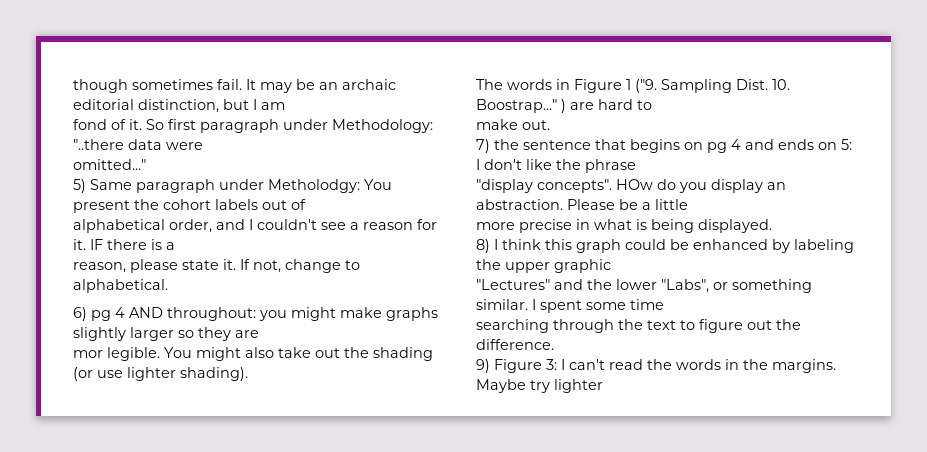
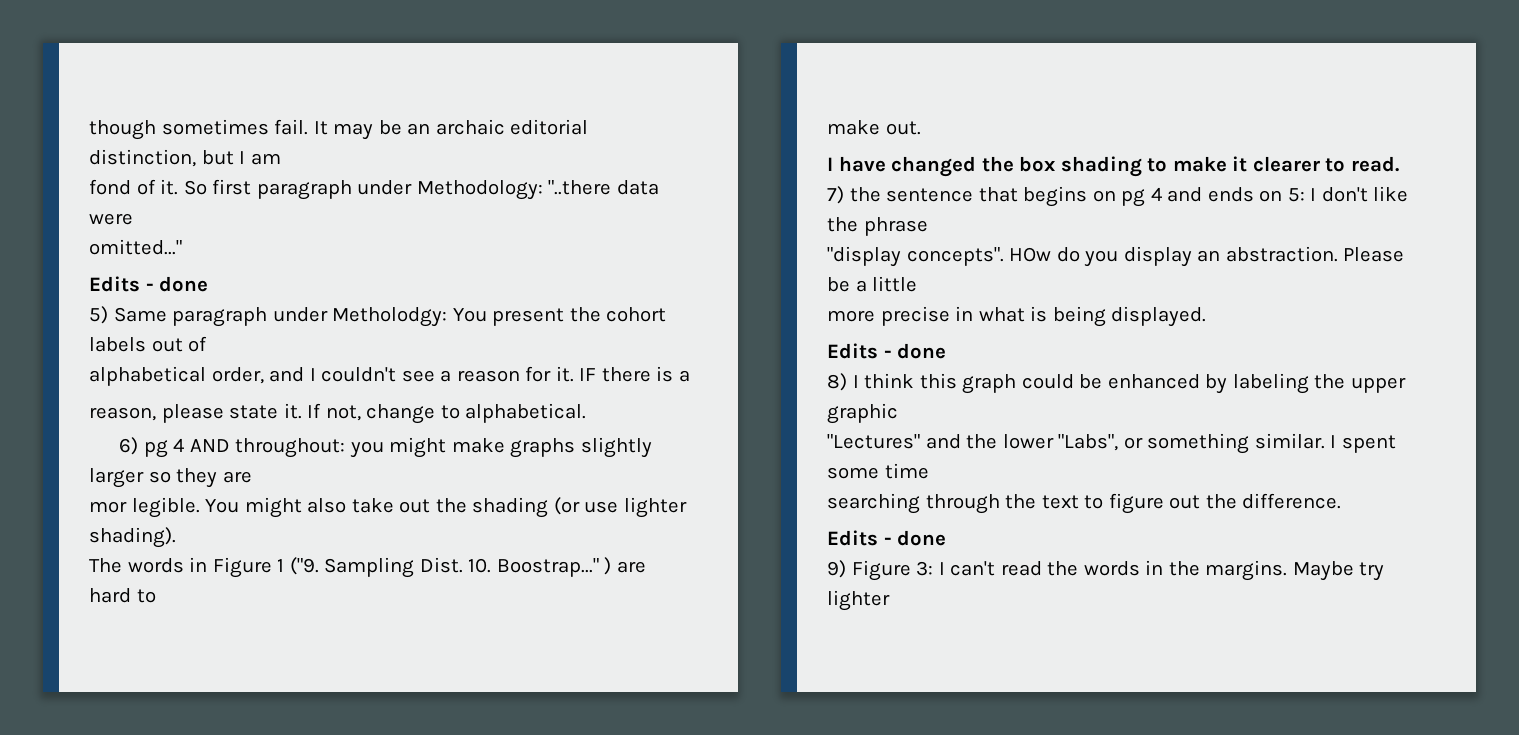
  omitted..."
+ Edits - done
+ I have changed the box shading to make it clearer to read.
  more precise in what is being displayed.
+ Edits - done
  searching through the text to figure out the difference.
+ Edits - done

